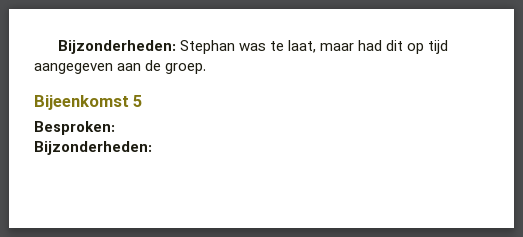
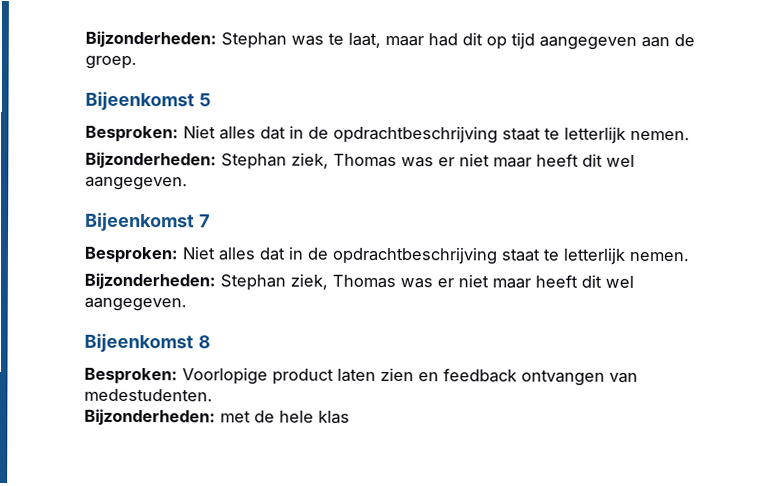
  Bijeenkomst 5
- Besproken:
- Bijzonderheden:
+ Besproken: Niet alles dat in de opdrachtbeschrijving staat te letterlijk nemen.
+ Bijzonderheden: Stephan ziek, Thomas was er niet maar heeft dit wel aangegeven.
+ Bijeenkomst 7
+ Besproken: Niet alles dat in de opdrachtbeschrijving staat te letterlijk nemen.
+ Bijzonderheden: Stephan ziek, Thomas was er niet maar heeft dit wel aangegeven.
+ Bijeenkomst 8
+ Besproken: Voorlopige product laten zien en feedback ontvangen van medestudenten.
+ Bijzonderheden: met de hele klas

